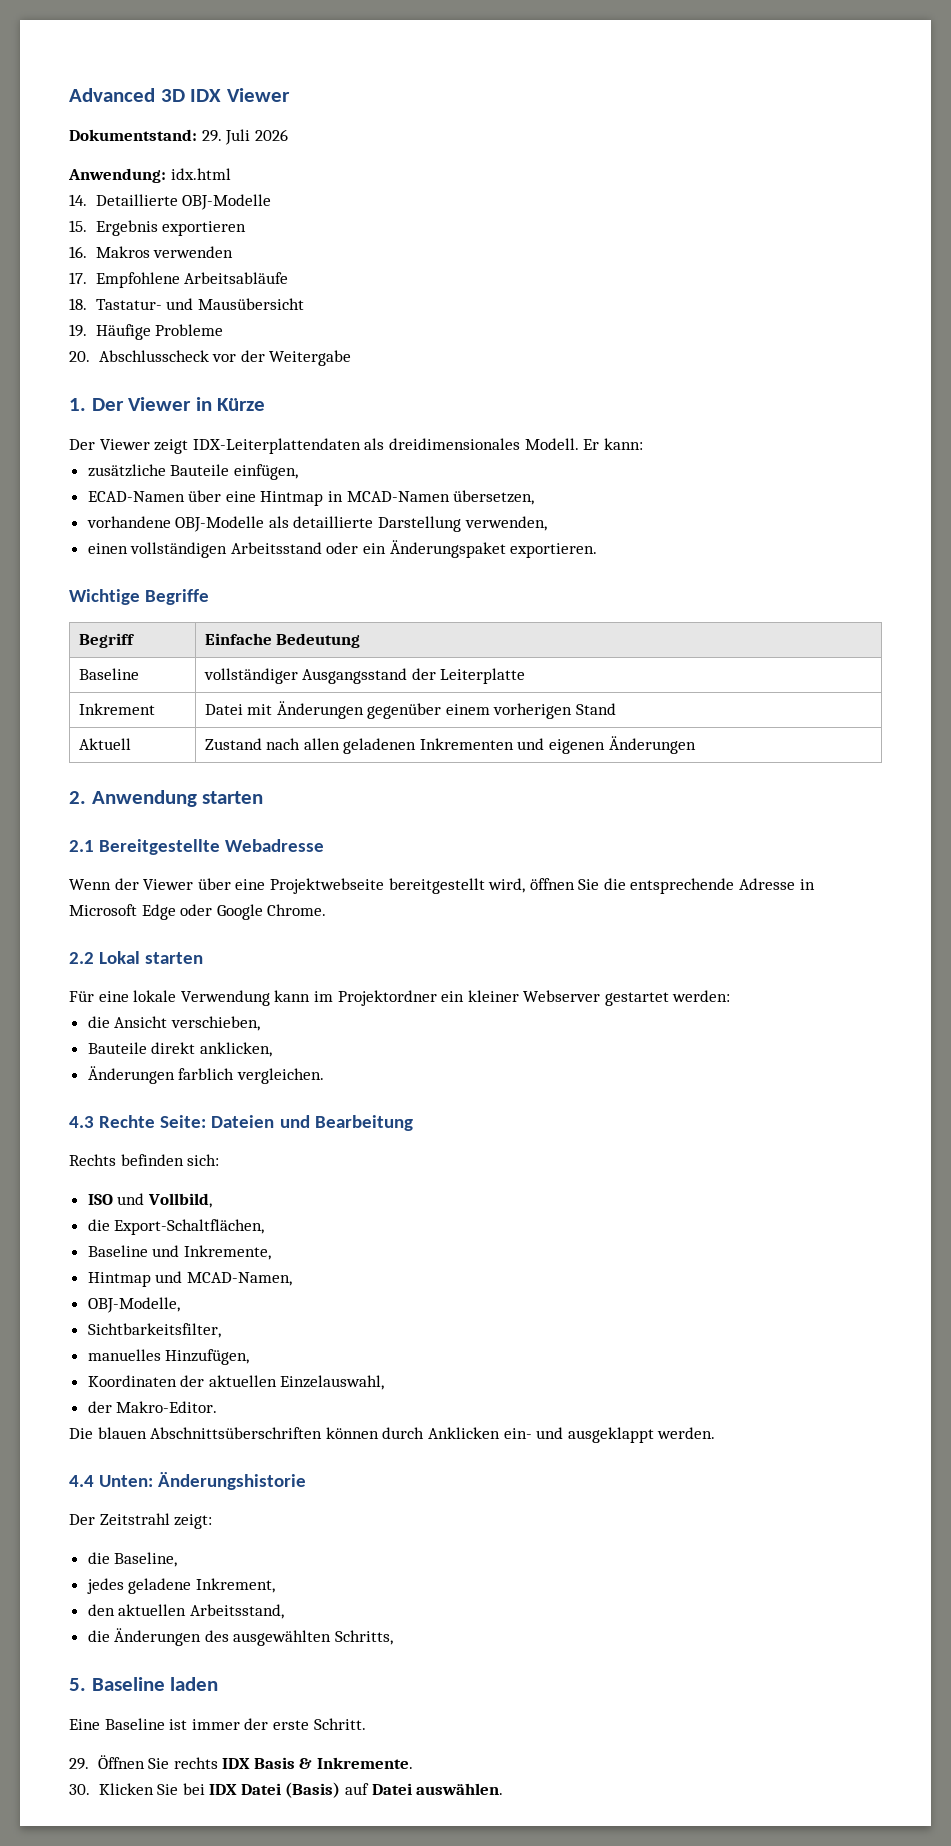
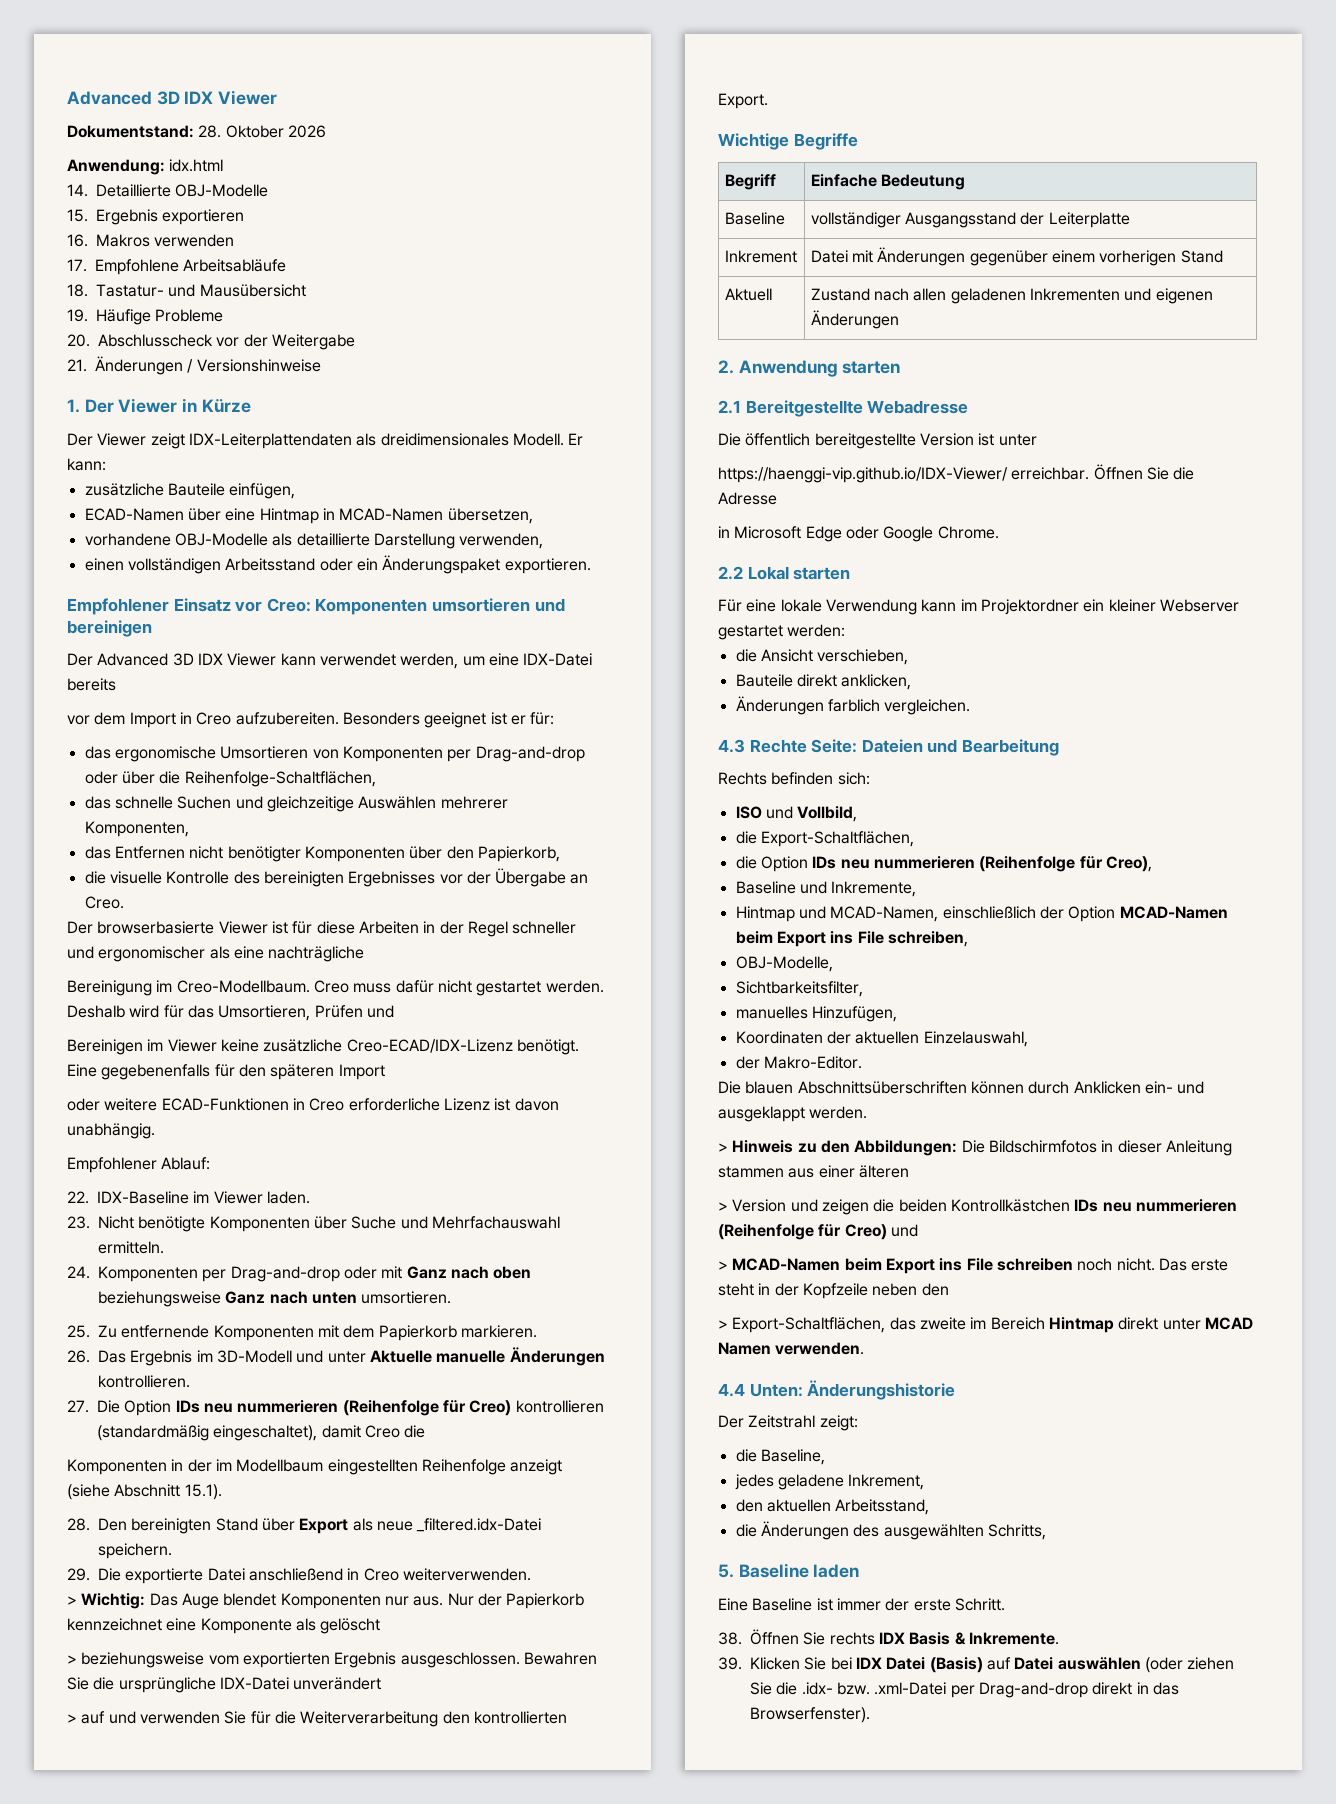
- Dokumentstand: 29. Juli 2026
+ Dokumentstand: 28. Oktober 2026
+ 21. Änderungen / Versionshinweise
+ Empfohlener Einsatz vor Creo: Komponenten umsortieren und bereinigen
+ Der Advanced 3D IDX Viewer kann verwendet werden, um eine IDX-Datei bereits
+ vor dem Import in Creo aufzubereiten. Besonders geeignet ist er für:
+ das ergonomische Umsortieren von Komponenten per Drag-and-drop oder über die Reihenfolge-Schaltflächen,
+ das schnelle Suchen und gleichzeitige Auswählen mehrerer Komponenten,
+ das Entfernen nicht benötigter Komponenten über den Papierkorb,
+ die visuelle Kontrolle des bereinigten Ergebnisses vor der Übergabe an Creo.
+ Der browserbasierte Viewer ist für diese Arbeiten in der Regel schneller und ergonomischer als eine nachträgliche
+ Bereinigung im Creo-Modellbaum. Creo muss dafür nicht gestartet werden. Deshalb wird für das Umsortieren, Prüfen und
+ Bereinigen im Viewer keine zusätzliche Creo-ECAD/IDX-Lizenz benötigt. Eine gegebenenfalls für den späteren Import
+ oder weitere ECAD-Funktionen in Creo erforderliche Lizenz ist davon unabhängig.
+ Empfohlener Ablauf:
+ 22. IDX-Baseline im Viewer laden.
+ 23. Nicht benötigte Komponenten über Suche und Mehrfachauswahl ermitteln.
+ 24. Komponenten per Drag-and-drop oder mit Ganz nach oben beziehungsweise Ganz nach unten umsortieren.
+ 25. Zu entfernende Komponenten mit dem Papierkorb markieren.
+ 26. Das Ergebnis im 3D-Modell und unter Aktuelle manuelle Änderungen kontrollieren.
+ 27. Die Option IDs neu nummerieren (Reihenfolge für Creo) kontrollieren (standardmäßig eingeschaltet), damit Creo die
+ Komponenten in der im Modellbaum eingestellten Reihenfolge anzeigt (siehe Abschnitt 15.1).
+ 28. Den bereinigten Stand über Export als neue _filtered.idx-Datei speichern.
+ 29. Die exportierte Datei anschließend in Creo weiterverwenden.
+ > Wichtig: Das Auge blendet Komponenten nur aus. Nur der Papierkorb kennzeichnet eine Komponente als gelöscht
+ > beziehungsweise vom exportierten Ergebnis ausgeschlossen. Bewahren Sie die ursprüngliche IDX-Datei unverändert
+ > auf und verwenden Sie für die Weiterverarbeitung den kontrollierten Export.
- Wenn der Viewer über eine Projektwebseite bereitgestellt wird, öffnen Sie die entsprechende Adresse in Microsoft Edge oder Google Chrome.
+ Die öffentlich bereitgestellte Version ist unter
+ https://haenggi-vip.github.io/IDX-Viewer/ erreichbar. Öffnen Sie die Adresse
+ in Microsoft Edge oder Google Chrome.
+ die Option IDs neu nummerieren (Reihenfolge für Creo),
- Hintmap und MCAD-Namen,
+ Hintmap und MCAD-Namen, einschließlich der Option MCAD-Namen beim Export ins File schreiben,
+ > Hinweis zu den Abbildungen: Die Bildschirmfotos in dieser Anleitung stammen aus einer älteren
+ > Version und zeigen die beiden Kontrollkästchen IDs neu nummerieren (Reihenfolge für Creo) und
+ > MCAD-Namen beim Export ins File schreiben noch nicht. Das erste steht in der Kopfzeile neben den
+ > Export-Schaltflächen, das zweite im Bereich Hintmap direkt unter MCAD Namen verwenden.
- 29. Öffnen Sie rechts IDX Basis & Inkremente.
+ 38. Öffnen Sie rechts IDX Basis & Inkremente.
- 30. Klicken Sie bei IDX Datei (Basis) auf Datei auswählen.
+ 39. Klicken Sie bei IDX Datei (Basis) auf Datei auswählen (oder ziehen Sie die .idx- bzw. .xml-Datei per Drag-and-drop direkt in das Browserfenster).

